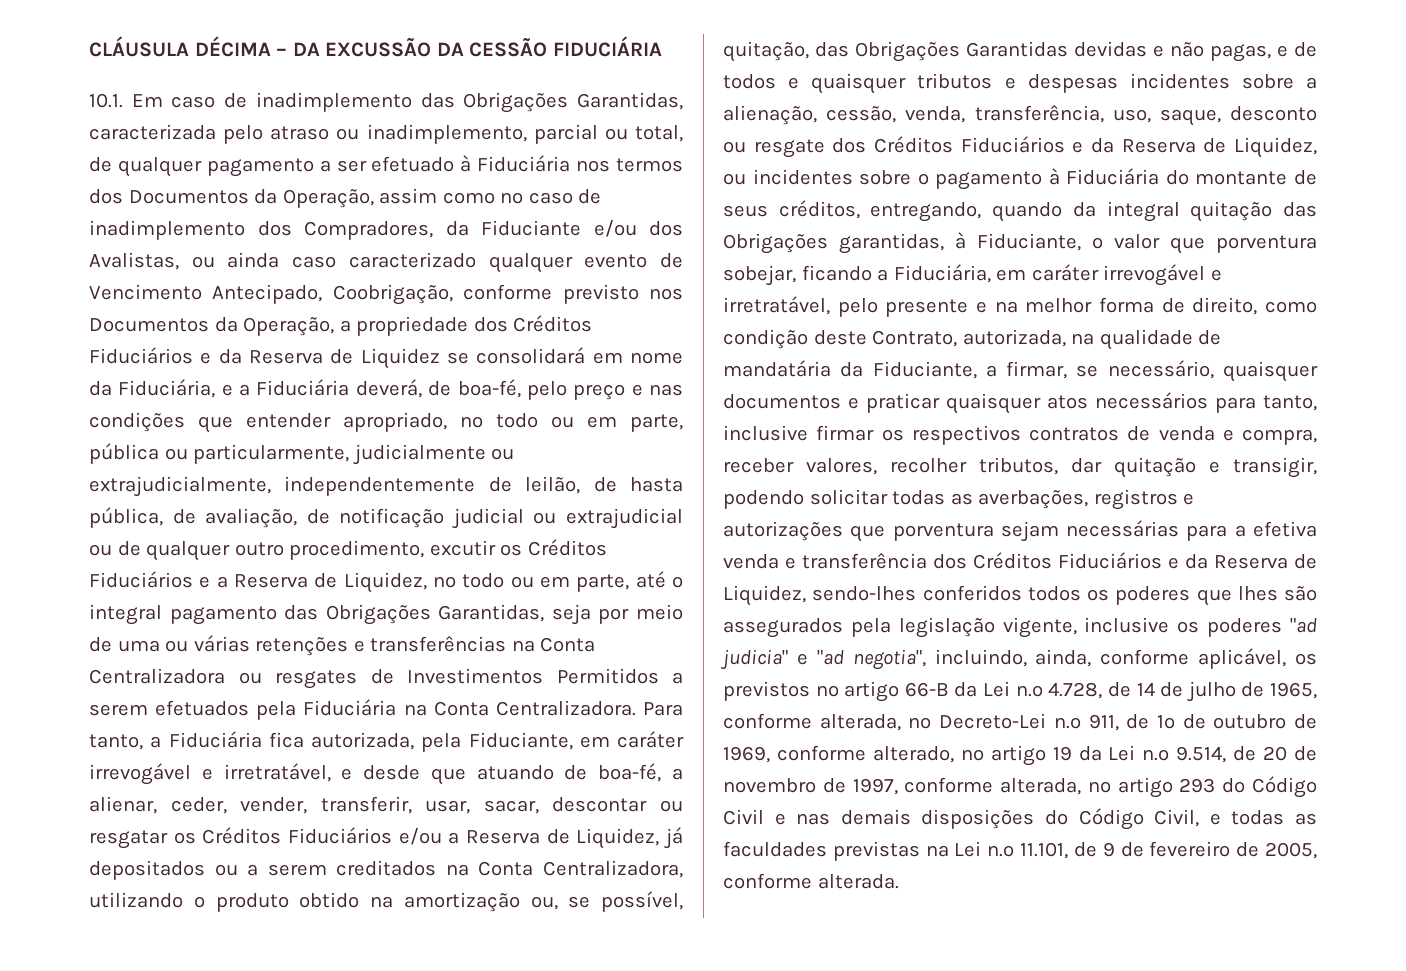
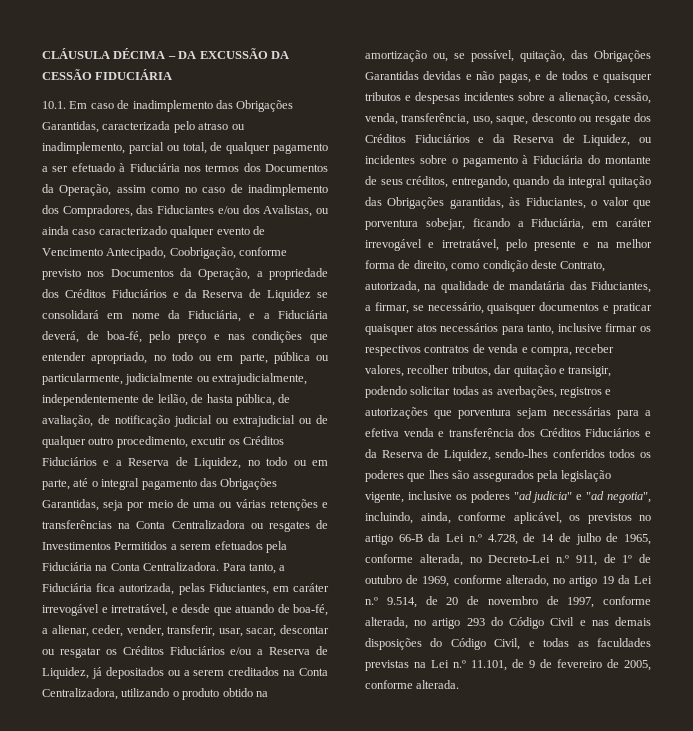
- 10.1. Em caso de inadimplemento das Obrigações Garantidas, caracterizada pelo atraso ou inadimplemento, parcial ou total, de qualquer pagamento a ser efetuado à Fiduciária nos termos dos Documentos da Operação, assim como no caso de inadimplemento dos Compradores, da Fiduciante e/ou dos Avalistas, ou ainda caso caracterizado qualquer evento de Vencimento Antecipado, Coobrigação, conforme previsto nos Documentos da Operação, a propriedade dos Créditos Fiduciários e da Reserva de Liquidez se consolidará em nome da Fiduciária, e a Fiduciária deverá, de boa-fé, pelo preço e nas condições que entender apropriado, no todo ou em parte, pública ou particularmente, judicialmente ou extrajudicialmente, independentemente de leilão, de hasta pública, de avaliação, de notificação judicial ou extrajudicial ou de qualquer outro procedimento, excutir os Créditos Fiduciários e a Reserva de Liquidez, no todo ou em parte, até o integral pagamento das Obrigações Garantidas, seja por meio de uma ou várias retenções e transferências na Conta Centralizadora ou resgates de Investimentos Permitidos a serem efetuados pela Fiduciária na Conta Centralizadora.
+ 10.1. Em caso de inadimplemento das Obrigações Garantidas, caracterizada pelo atraso ou inadimplemento, parcial ou total, de qualquer pagamento a ser efetuado à Fiduciária nos termos dos Documentos da Operação, assim como no caso de inadimplemento dos Compradores, das Fiduciantes e/ou dos Avalistas, ou ainda caso caracterizado qualquer evento de Vencimento Antecipado, Coobrigação, conforme previsto nos Documentos da Operação, a propriedade dos Créditos Fiduciários e da Reserva de Liquidez se consolidará em nome da Fiduciária, e a Fiduciária deverá, de boa-fé, pelo preço e nas condições que entender apropriado, no todo ou em parte, pública ou particularmente, judicialmente ou extrajudicialmente, independentemente de leilão, de hasta pública, de avaliação, de notificação judicial ou extrajudicial ou de qualquer outro procedimento, excutir os Créditos Fiduciários e a Reserva de Liquidez, no todo ou em parte, até o integral pagamento das Obrigações Garantidas, seja por meio de uma ou várias retenções e transferências na Conta Centralizadora ou resgates de Investimentos Permitidos a serem efetuados pela Fiduciária na Conta Centralizadora.
- Para tanto, a Fiduciária fica autorizada, pela Fiduciante, em caráter irrevogável e irretratável, e desde que atuando de boa-fé, a alienar, ceder, vender, transferir, usar, sacar, descontar ou resgatar os Créditos Fiduciários e/ou a Reserva de Liquidez, já depositados ou a serem creditados na Conta Centralizadora, utilizando o produto obtido na amortização ou, se possível, quitação, das Obrigações Garantidas devidas e não pagas, e de todos e quaisquer tributos e despesas incidentes sobre a alienação, cessão, venda, transferência, uso, saque, desconto ou resgate dos Créditos Fiduciários e da Reserva de Liquidez, ou incidentes sobre o pagamento à Fiduciária do montante de seus créditos, entregando, quando da integral quitação das Obrigações garantidas, à Fiduciante, o valor que porventura sobejar, ficando a Fiduciária, em caráter irrevogável e irretratável, pelo presente e na melhor forma de direito, como condição deste Contrato, autorizada, na qualidade de mandatária da Fiduciante, a firmar, se necessário, quaisquer documentos e praticar quaisquer atos necessários para tanto, inclusive firmar os respectivos contratos de venda e compra, receber valores, recolher tributos, dar quitação e transigir, podendo solicitar todas as averbações, registros e autorizações que porventura sejam necessárias para a efetiva venda e transferência dos Créditos Fiduciários e da Reserva de Liquidez, sendo-lhes conferidos todos os poderes que lhes são assegurados pela legislação vigente, inclusive os poderes "ad judicia" e "ad negotia", incluindo, ainda, conforme aplicável, os previstos no artigo 66-B da Lei n.º 4.728, de 14 de julho de 1965, conforme alterada, no Decreto-Lei n.º 911, de 1º de outubro de 1969, conforme alterado, no artigo 19 da Lei n.º 9.514, de 20 de novembro de 1997, conforme alterada, no artigo 293 do Código Civil e nas demais disposições do Código Civil, e todas as faculdades previstas na Lei n.º 11.101, de 9 de fevereiro de 2005, conforme alterada.
+ Para tanto, a Fiduciária fica autorizada, pelas Fiduciantes, em caráter irrevogável e irretratável, e desde que atuando de boa-fé, a alienar, ceder, vender, transferir, usar, sacar, descontar ou resgatar os Créditos Fiduciários e/ou a Reserva de Liquidez, já depositados ou a serem creditados na Conta Centralizadora, utilizando o produto obtido na amortização ou, se possível, quitação, das Obrigações Garantidas devidas e não pagas, e de todos e quaisquer tributos e despesas incidentes sobre a alienação, cessão, venda, transferência, uso, saque, desconto ou resgate dos Créditos Fiduciários e da Reserva de Liquidez, ou incidentes sobre o pagamento à Fiduciária do montante de seus créditos, entregando, quando da integral quitação das Obrigações garantidas, às Fiduciantes, o valor que porventura sobejar, ficando a Fiduciária, em caráter irrevogável e irretratável, pelo presente e na melhor forma de direito, como condição deste Contrato, autorizada, na qualidade de mandatária das Fiduciantes, a firmar, se necessário, quaisquer documentos e praticar quaisquer atos necessários para tanto, inclusive firmar os respectivos contratos de venda e compra, receber valores, recolher tributos, dar quitação e transigir, podendo solicitar todas as averbações, registros e autorizações que porventura sejam necessárias para a efetiva venda e transferência dos Créditos Fiduciários e da Reserva de Liquidez, sendo-lhes conferidos todos os poderes que lhes são assegurados pela legislação vigente, inclusive os poderes "ad judicia" e "ad negotia", incluindo, ainda, conforme aplicável, os previstos no artigo 66-B da Lei n.º 4.728, de 14 de julho de 1965, conforme alterada, no Decreto-Lei n.º 911, de 1º de outubro de 1969, conforme alterado, no artigo 19 da Lei n.º 9.514, de 20 de novembro de 1997, conforme alterada, no artigo 293 do Código Civil e nas demais disposições do Código Civil, e todas as faculdades previstas na Lei n.º 11.101, de 9 de fevereiro de 2005, conforme alterada.

